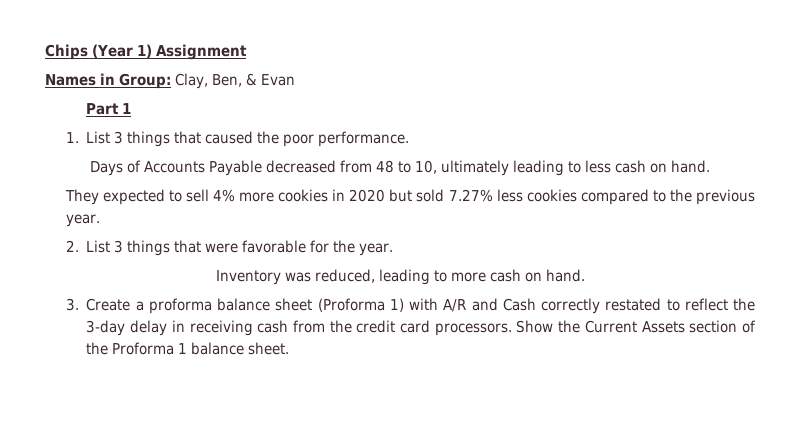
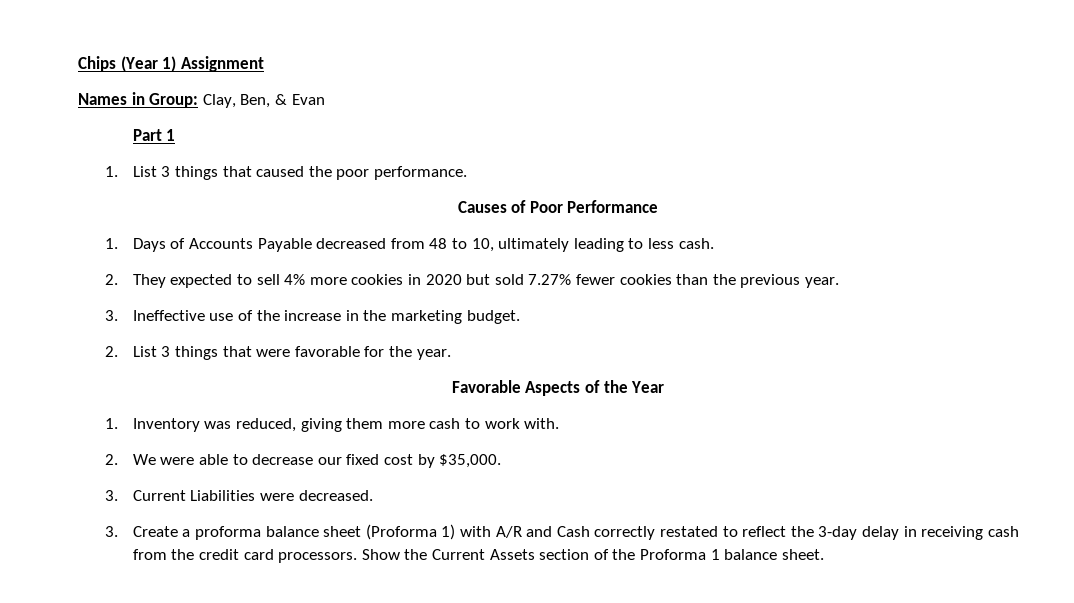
- Days of Accounts Payable decreased from 48 to 10, ultimately leading to less cash on hand.
- They expected to sell 4% more cookies in 2020 but sold 7.27% less cookies compared to the previous year.
+ Causes of Poor Performance
+ 1. Days of Accounts Payable decreased from 48 to 10, ultimately leading to less cash.
+ 2. They expected to sell 4% more cookies in 2020 but sold 7.27% fewer cookies than the previous year.
+ 3. Ineffective use of the increase in the marketing budget.
- Inventory was reduced, leading to more cash on hand.
+ Favorable Aspects of the Year
+ 1. Inventory was reduced, giving them more cash to work with.
+ 2. We were able to decrease our fixed cost by $35,000.
+ 3. Current Liabilities were decreased.

